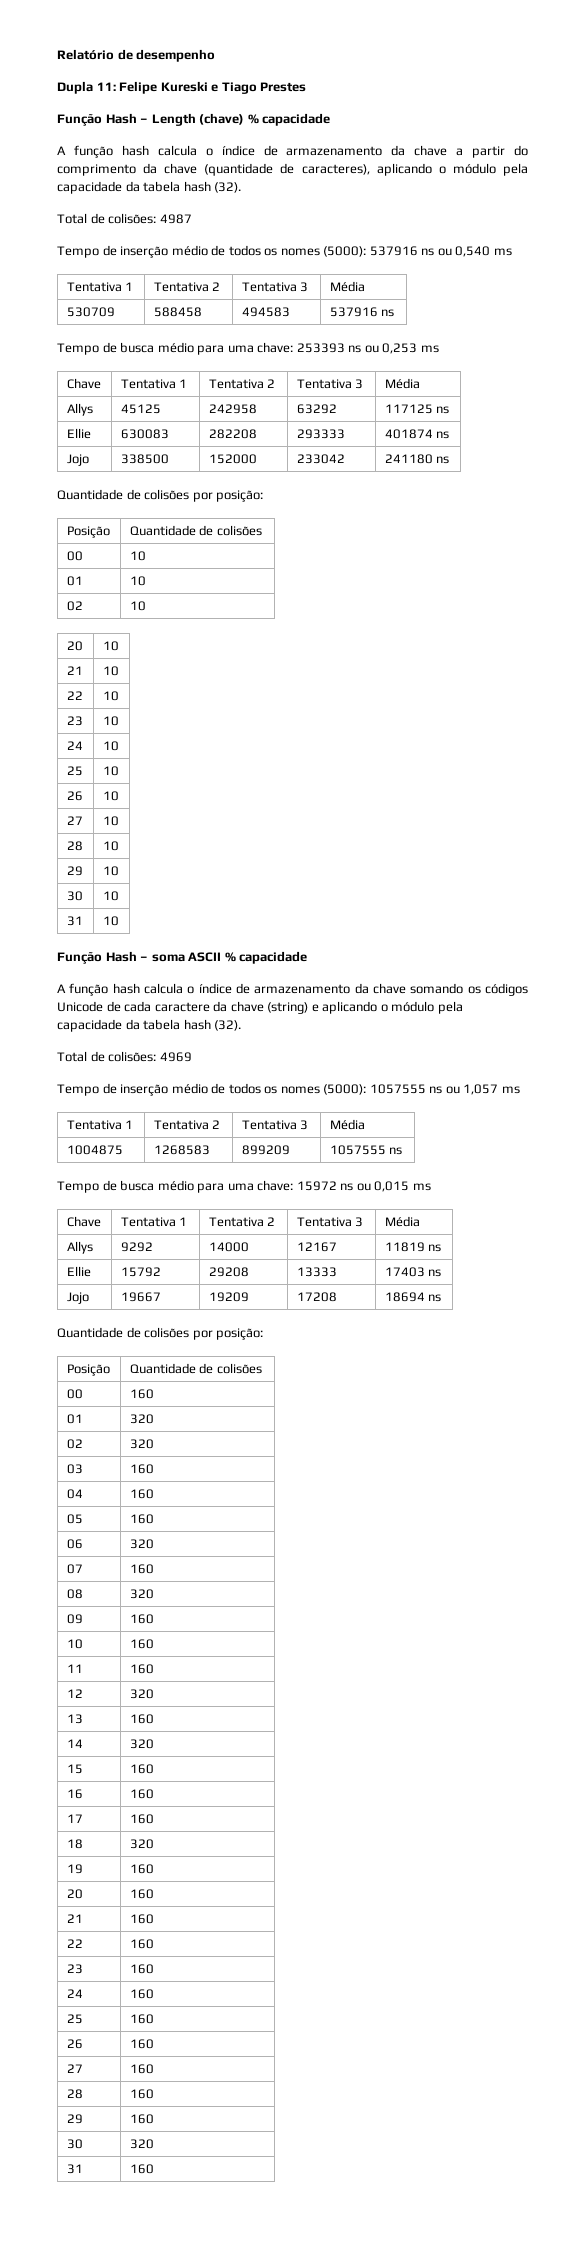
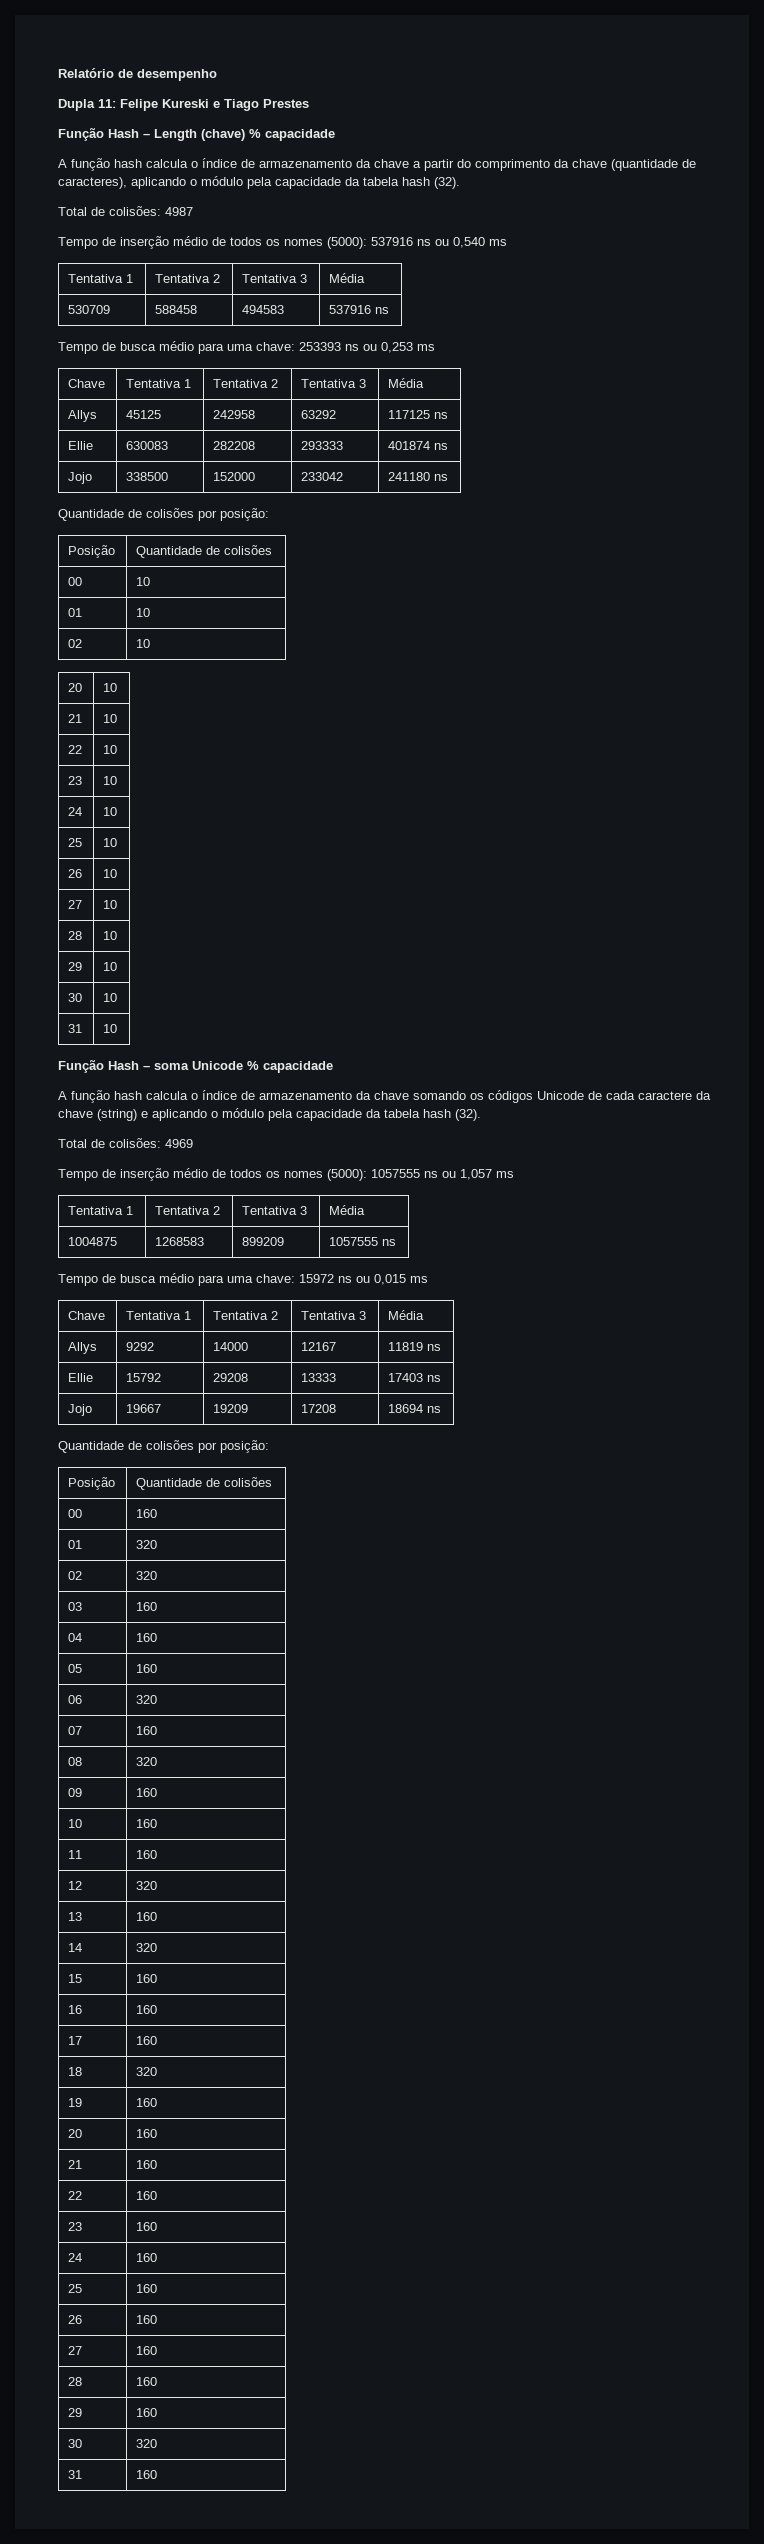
- Função Hash – soma ASCII % capacidade
+ Função Hash – soma Unicode % capacidade

